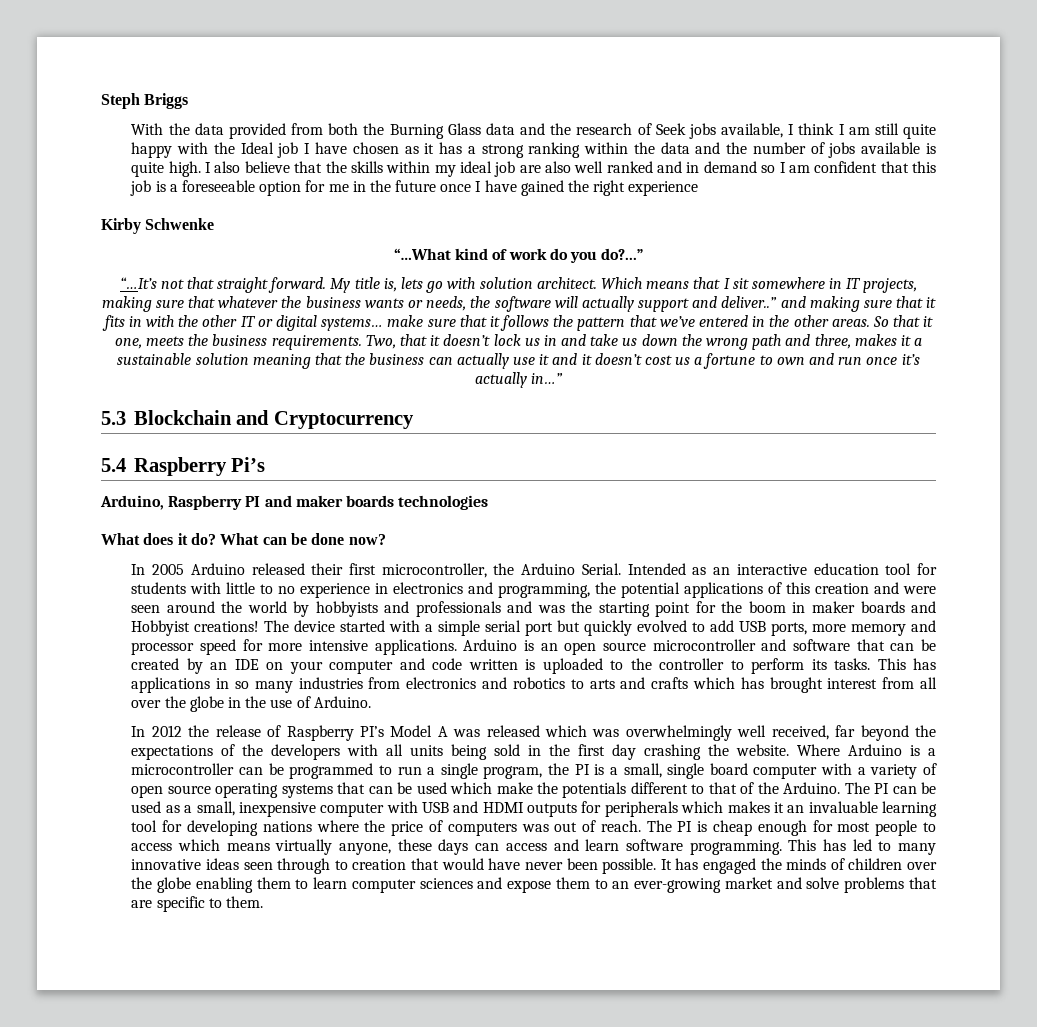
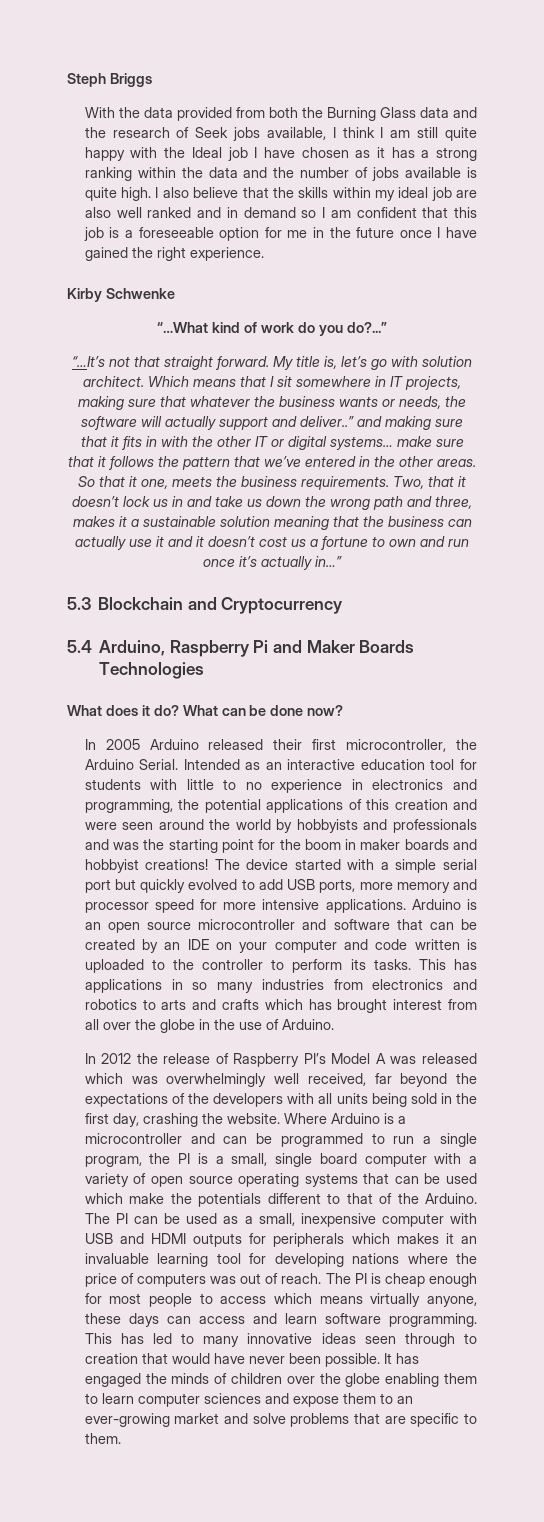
- I also believe that the skills within my ideal job are also well ranked and in demand so I am confident that this job is a foreseeable option for me in the future once I have gained the right experience
+ I also believe that the skills within my ideal job are also well ranked and in demand so I am confident that this job is a foreseeable option for me in the future once I have gained the right experience.
- My title is, lets go with solution architect.
+ My title is, let’s go with solution architect.
- 5.4 Raspberry Pi’s
- Arduino, Raspberry PI and maker boards technologies
+ 5.4 Arduino, Raspberry Pi and Maker Boards Technologies
- Intended as an interactive education tool for students with little to no experience in electronics and programming, the potential applications of this creation and were seen around the world by hobbyists and professionals and was the starting point for the boom in maker boards and Hobbyist creations!
+ Intended as an interactive education tool for students with little to no experience in electronics and programming, the potential applications of this creation and were seen around the world by hobbyists and professionals and was the starting point for the boom in maker boards and hobbyist creations!
- In 2012 the release of Raspberry PI’s Model A was released which was overwhelmingly well received, far beyond the expectations of the developers with all units being sold in the first day crashing the website.
+ In 2012 the release of Raspberry PI’s Model A was released which was overwhelmingly well received, far beyond the expectations of the developers with all units being sold in the first day, crashing the website.
- Where Arduino is a microcontroller can be programmed to run a single program, the PI is a small, single board computer with a variety of open source operating systems that can be used which make the potentials different to that of the Arduino.
+ Where Arduino is a microcontroller and can be programmed to run a single program, the PI is a small, single board computer with a variety of open source operating systems that can be used which make the potentials different to that of the Arduino.

